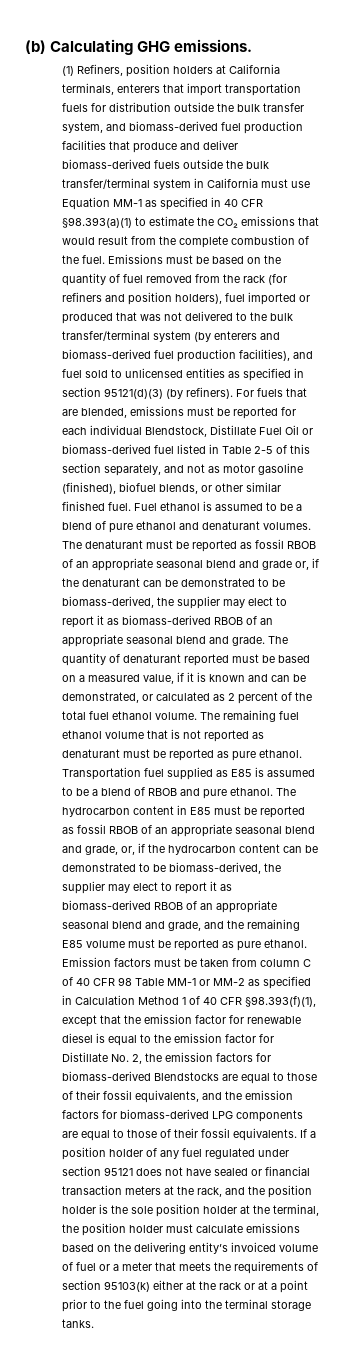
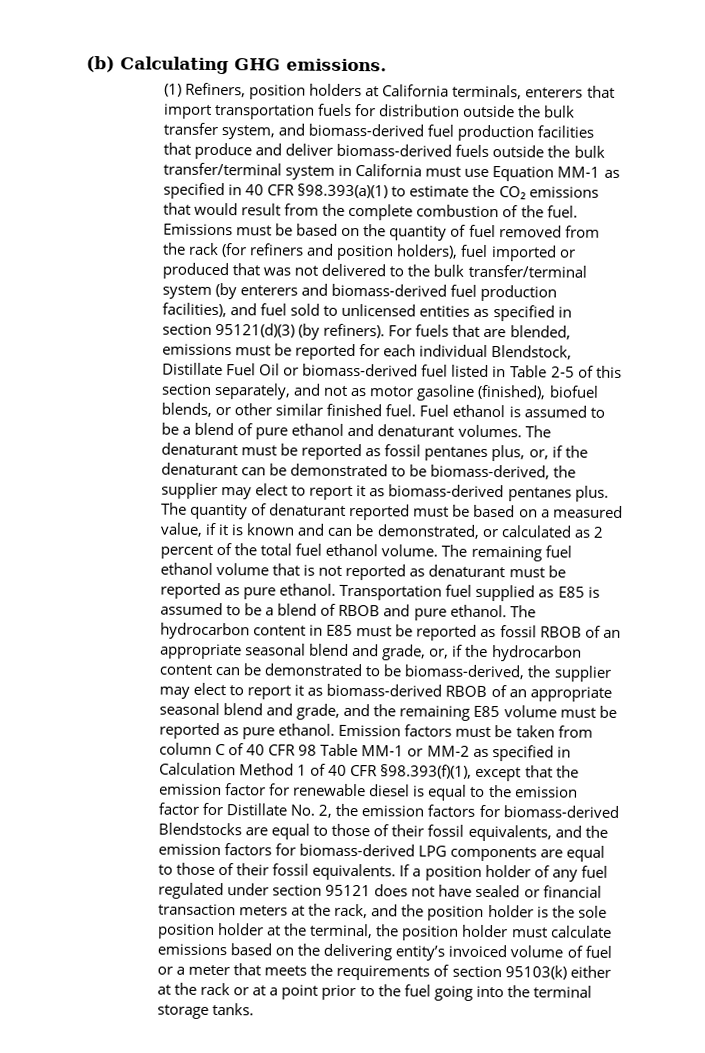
- The denaturant must be reported as fossil RBOB of an appropriate seasonal blend and grade or, if the denaturant can be demonstrated to be biomass-derived, the supplier may elect to report it as biomass-derived RBOB of an appropriate seasonal blend and grade.
+ The denaturant must be reported as fossil pentanes plus, or, if the denaturant can be demonstrated to be biomass-derived, the supplier may elect to report it as biomass-derived pentanes plus.

